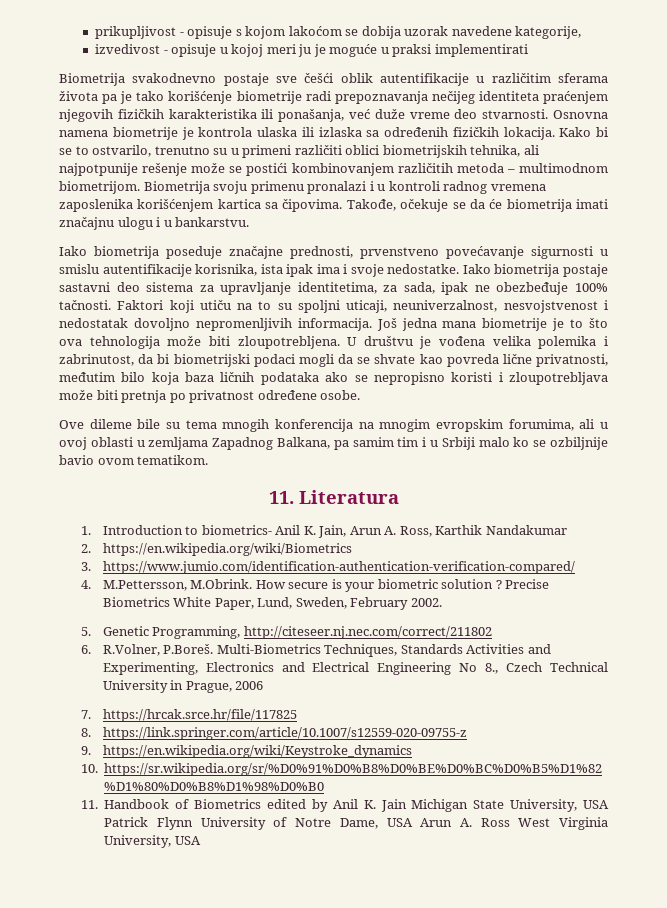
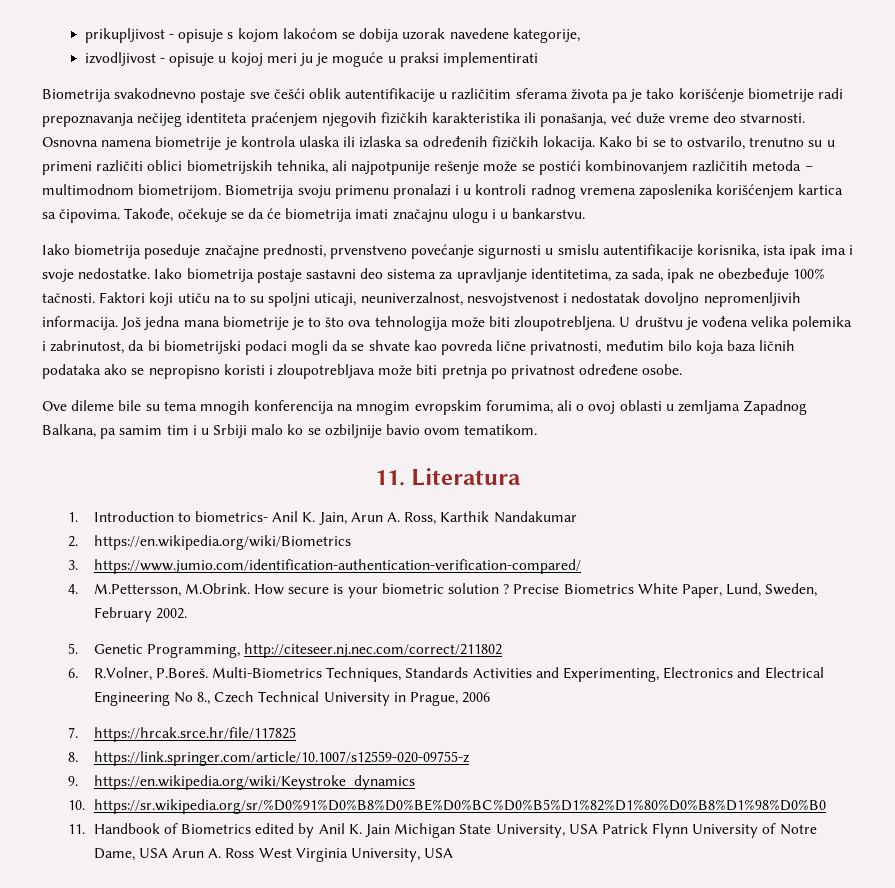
- izvedivost - opisuje u kojoj meri ju je moguće u praksi implementirati
+ izvodljivost - opisuje u kojoj meri ju je moguće u praksi implementirati
- Iako biometrija poseduje značajne prednosti, prvenstveno povećavanje sigurnosti u smislu autentifikacije korisnika, ista ipak ima i svoje nedostatke.
+ Iako biometrija poseduje značajne prednosti, prvenstveno povećanje sigurnosti u smislu autentifikacije korisnika, ista ipak ima i svoje nedostatke.
- Ove dileme bile su tema mnogih konferencija na mnogim evropskim forumima, ali u ovoj oblasti u zemljama Zapadnog Balkana, pa samim tim i u Srbiji malo ko se ozbiljnije bavio ovom tematikom.
+ Ove dileme bile su tema mnogih konferencija na mnogim evropskim forumima, ali o ovoj oblasti u zemljama Zapadnog Balkana, pa samim tim i u Srbiji malo ko se ozbiljnije bavio ovom tematikom.

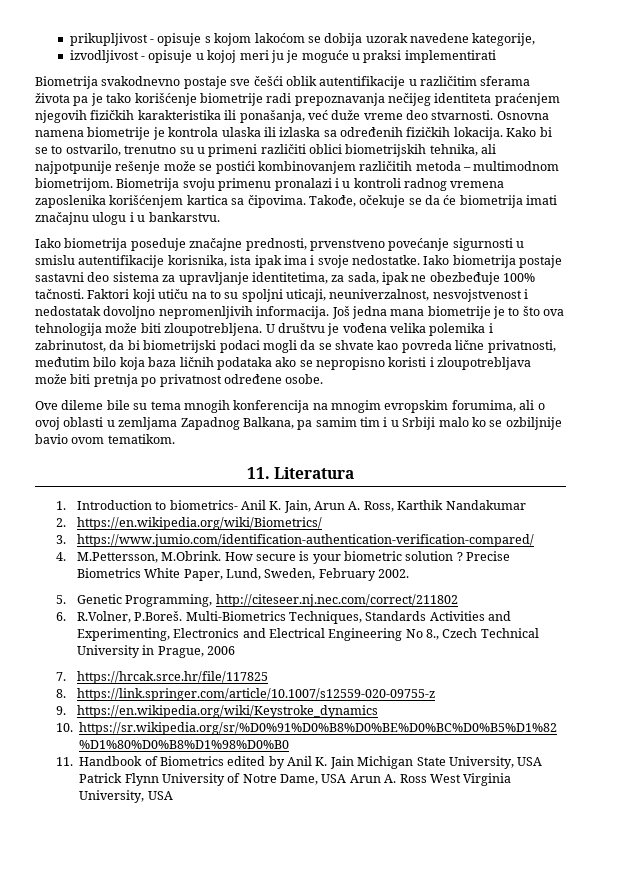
- 2. https://en.wikipedia.org/wiki/Biometrics
+ 2. https://en.wikipedia.org/wiki/Biometrics/

